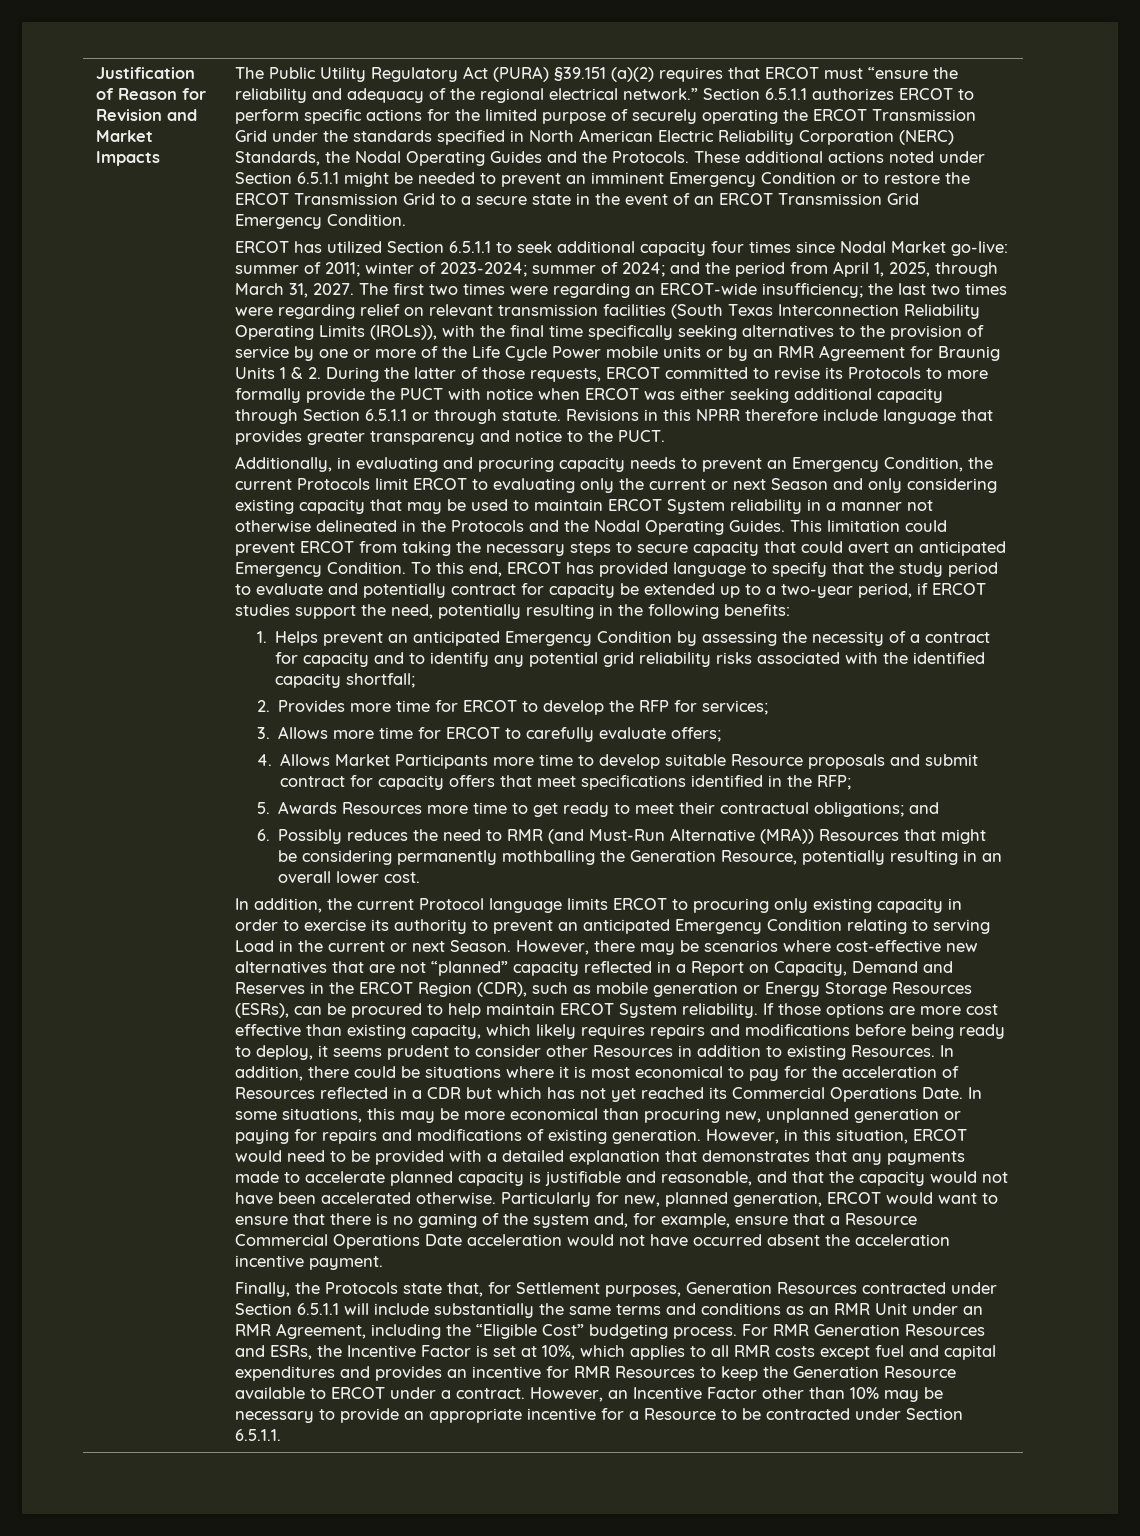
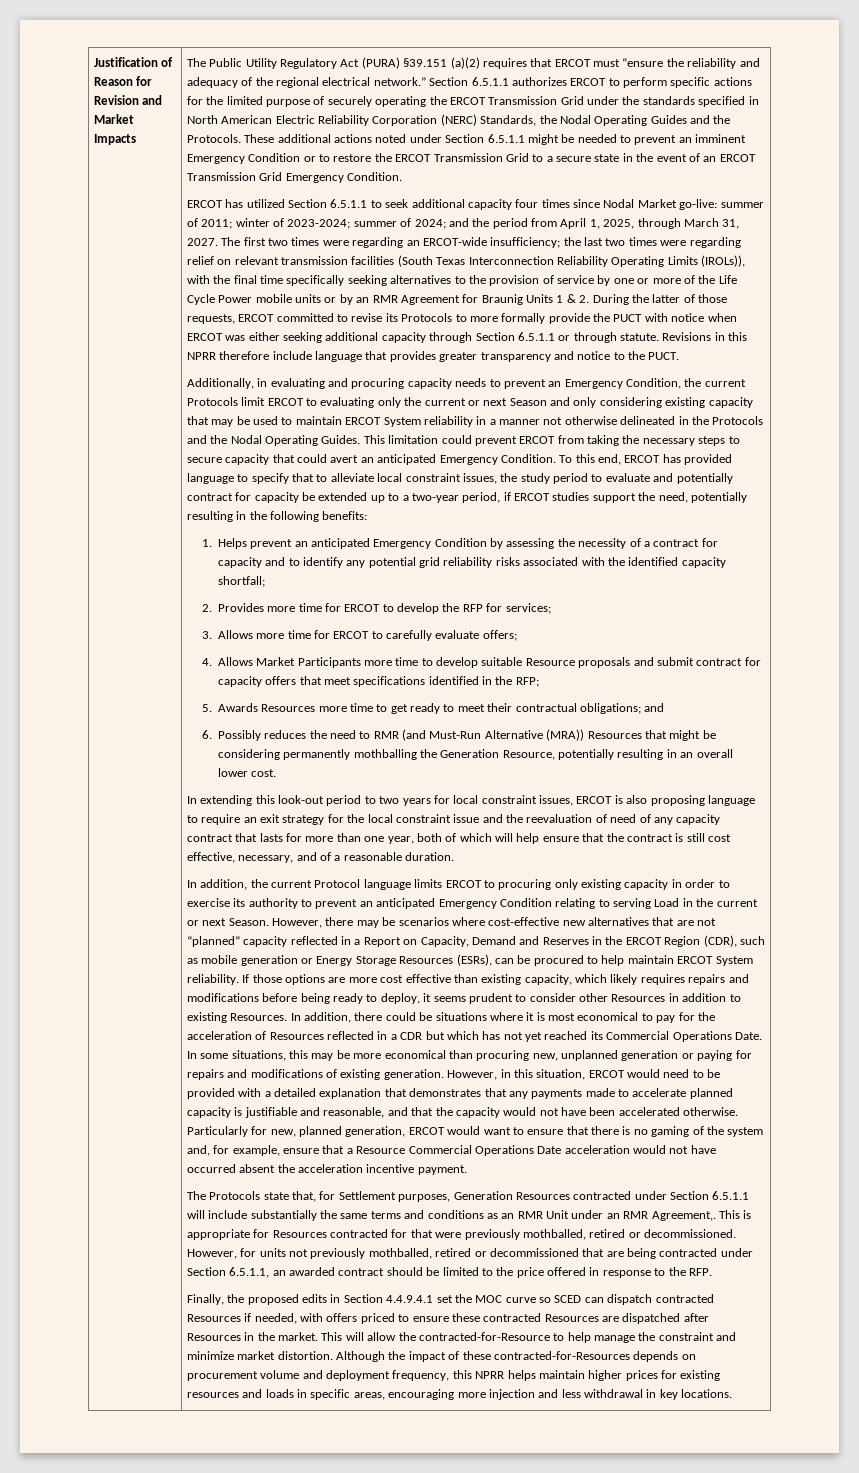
- To this end, ERCOT has provided language to specify that the study period to evaluate and potentially contract for capacity be extended up to a two-year period, if ERCOT studies support the need, potentially resulting in the following benefits:
+ To this end, ERCOT has provided language to specify that to alleviate local constraint issues, the study period to evaluate and potentially contract for capacity be extended up to a two-year period, if ERCOT studies support the need, potentially resulting in the following benefits:
+ In extending this look-out period to two years for local constraint issues, ERCOT is also proposing language to require an exit strategy for the local constraint issue and the reevaluation of need of any capacity contract that lasts for more than one year, both of which will help ensure that the contract is still cost effective, necessary, and of a reasonable duration.
- Finally, the Protocols state that, for Settlement purposes, Generation Resources contracted under Section 6.5.1.1 will include substantially the same terms and conditions as an RMR Unit under an RMR Agreement, including the “Eligible Cost” budgeting process. For RMR Generation Resources and ESRs, the Incentive Factor is set at 10%, which applies to all RMR costs except fuel and capital expenditures and provides an incentive for RMR Resources to keep the Generation Resource available to ERCOT under a contract. However, an Incentive Factor other than 10% may be necessary to provide an appropriate incentive for a Resource to be contracted under Section 6.5.1.1.
+ The Protocols state that, for Settlement purposes, Generation Resources contracted under Section 6.5.1.1 will include substantially the same terms and conditions as an RMR Unit under an RMR Agreement,. This is appropriate for Resources contracted for that were previously mothballed, retired or decommissioned. However, for units not previously mothballed, retired or decommissioned that are being contracted under Section 6.5.1.1, an awarded contract should be limited to the price offered in response to the RFP.
+ Finally, the proposed edits in Section 4.4.9.4.1 set the MOC curve so SCED can dispatch contracted Resources if needed, with offers priced to ensure these contracted Resources are dispatched after Resources in the market. This will allow the contracted-for-Resource to help manage the constraint and minimize market distortion. Although the impact of these contracted-for-Resources depends on procurement volume and deployment frequency, this NPRR helps maintain higher prices for existing resources and loads in specific areas, encouraging more injection and less withdrawal in key locations.

